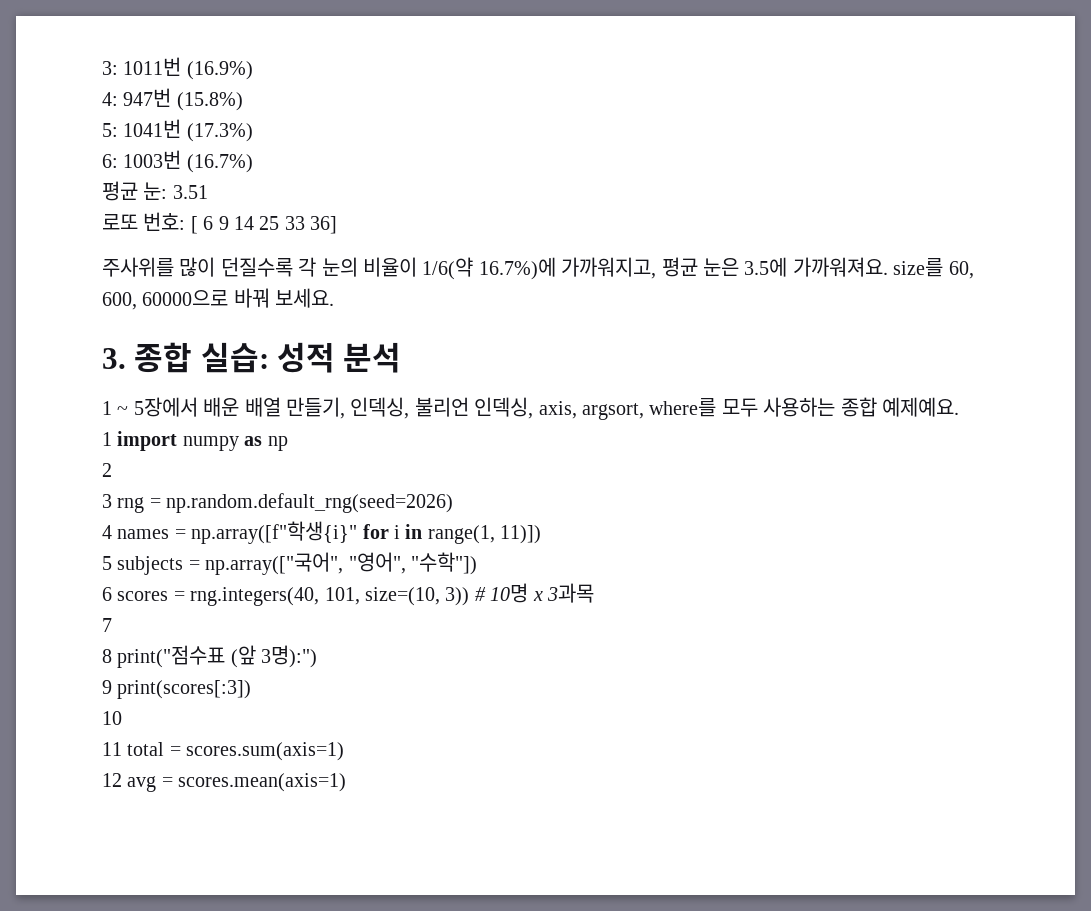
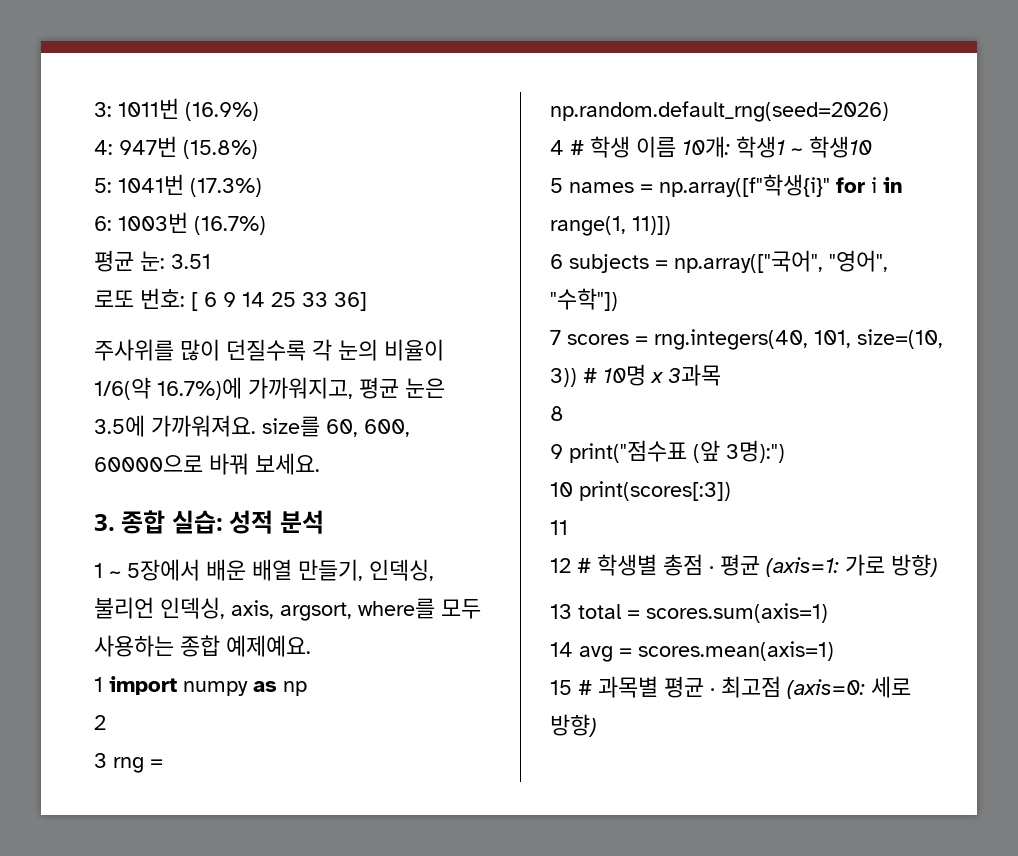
- 4 names = np.array([f"학생{i}" for i in range(1, 11)])
+ 4 # 학생 이름 10개: 학생1 ~ 학생10
+ 5 names = np.array([f"학생{i}" for i in range(1, 11)])
- 5 subjects = np.array(["국어", "영어", "수학"])
+ 6 subjects = np.array(["국어", "영어", "수학"])
- 6 scores = rng.integers(40, 101, size=(10, 3)) # 10명 x 3과목
+ 7 scores = rng.integers(40, 101, size=(10, 3)) # 10명 x 3과목
- 7
- 8 print("점수표 (앞 3명):")
+ 8
+ 9 print("점수표 (앞 3명):")
- 9 print(scores[:3])
+ 10 print(scores[:3])
- 10
- 11 total = scores.sum(axis=1)
+ 11
+ 12 # 학생별 총점 · 평균 (axis=1: 가로 방향)
+ 13 total = scores.sum(axis=1)
- 12 avg = scores.mean(axis=1)
+ 14 avg = scores.mean(axis=1)
+ 15 # 과목별 평균 · 최고점 (axis=0: 세로 방향)

